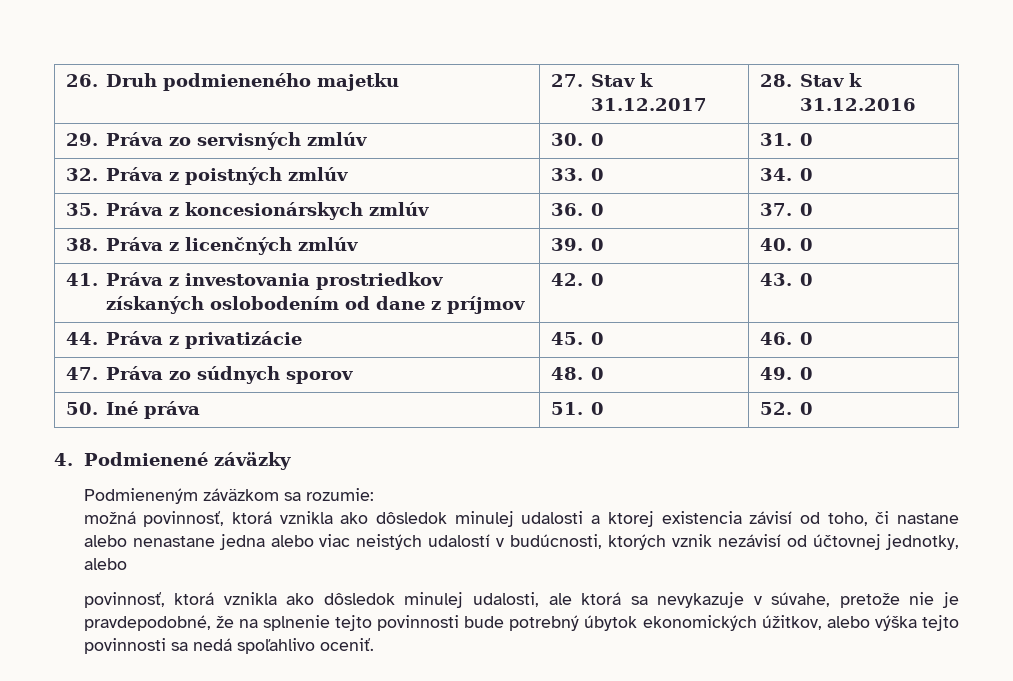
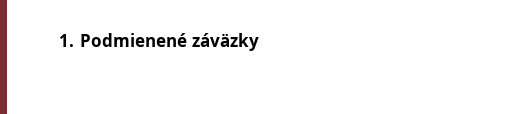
- 26. Druh podmieneného majetku | 27. Stav k 31.12.2017 | 28. Stav k 31.12.2016
- 29. Práva zo servisných zmlúv | 30. 0 | 31. 0
- 32. Práva z poistných zmlúv | 33. 0 | 34. 0
- 35. Práva z koncesionárskych zmlúv | 36. 0 | 37. 0
- 38. Práva z licenčných zmlúv | 39. 0 | 40. 0
- 41. Práva z investovania prostriedkov získaných oslobodením od dane z príjmov | 42. 0 | 43. 0
- 44. Práva z privatizácie | 45. 0 | 46. 0
- 47. Práva zo súdnych sporov | 48. 0 | 49. 0
- 50. Iné práva | 51. 0 | 52. 0
- 4. Podmienené záväzky
- Podmieneným záväzkom sa rozumie:
- možná povinnosť, ktorá vznikla ako dôsledok minulej udalosti a ktorej existencia závisí od toho, či nastane alebo nenastane jedna alebo viac neistých udalostí v budúcnosti, ktorých vznik nezávisí od účtovnej jednotky, alebo
- povinnosť, ktorá vznikla ako dôsledok minulej udalosti, ale ktorá sa nevykazuje v súvahe, pretože nie je pravdepodobné, že na splnenie tejto povinnosti bude potrebný úbytok ekonomických úžitkov, alebo výška tejto povinnosti sa nedá spoľahlivo oceniť.
+ 1. Podmienené záväzky

